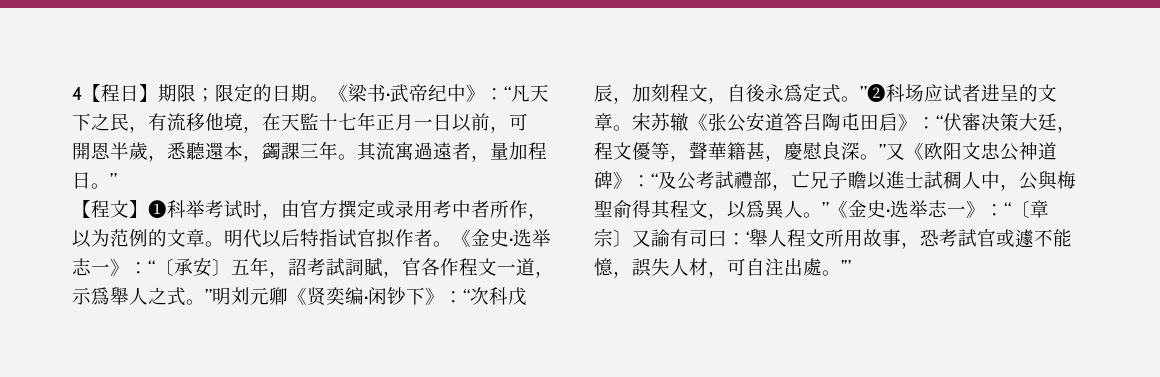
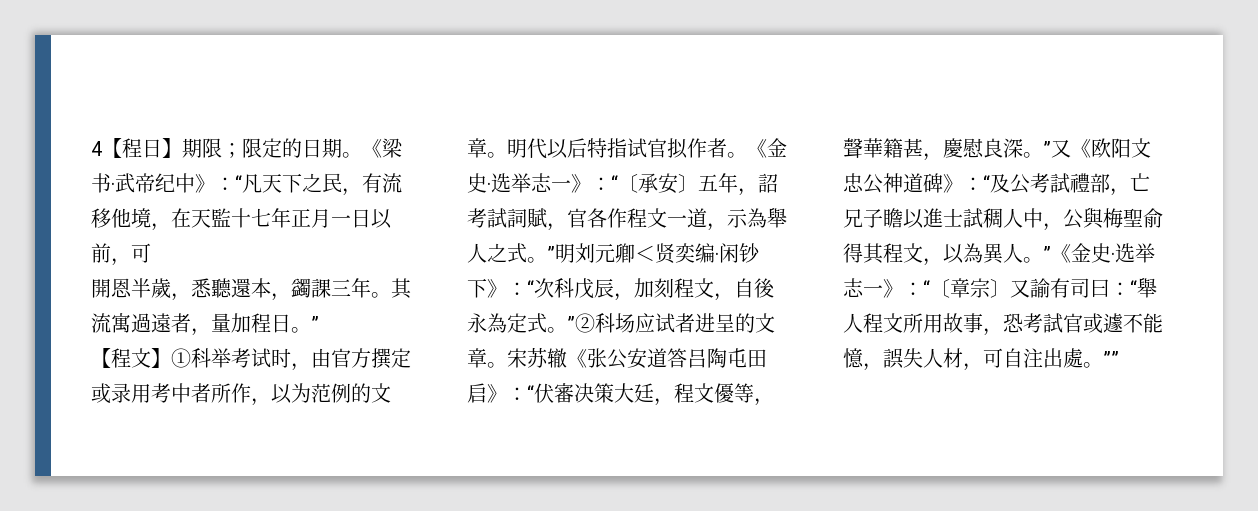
- 【程文】❶科举考试时，由官方撰定或录用考中者所作，以为范例的文章。
+ 【程文】①科举考试时，由官方撰定或录用考中者所作，以为范例的文章。
- 《金史·选举志一》：“〔承安〕五年，詔考試詞賦，官各作程文一道，示爲舉人之式。”明刘元卿《贤奕编·闲钞下》：“次科戊辰，加刻程文，自後永爲定式。”❷科场应试者进呈的文章。
+ 《金史·选举志一》：“〔承安〕五年，詔考試詞賦，官各作程文一道，示為舉人之式。”明刘元卿＜贤奕编·闲钞下》：“次科戊辰，加刻程文，自後永為定式。”②科场应试者进呈的文章。
- “及公考試禮部，亡兄子瞻以進士試稠人中，公與梅聖俞得其程文，以爲異人。”《金史·选举志一》：
+ “及公考試禮部，亡兄子瞻以進士試稠人中，公與梅聖俞得其程文，以為異人。”《金史·选举志一》：
- ‘舉人程文所用故事，恐考試官或遽不能憶，誤失人材，可自注出處。’”
+ “舉人程文所用故事，恐考試官或遽不能憶，誤失人材，可自注出處。””

